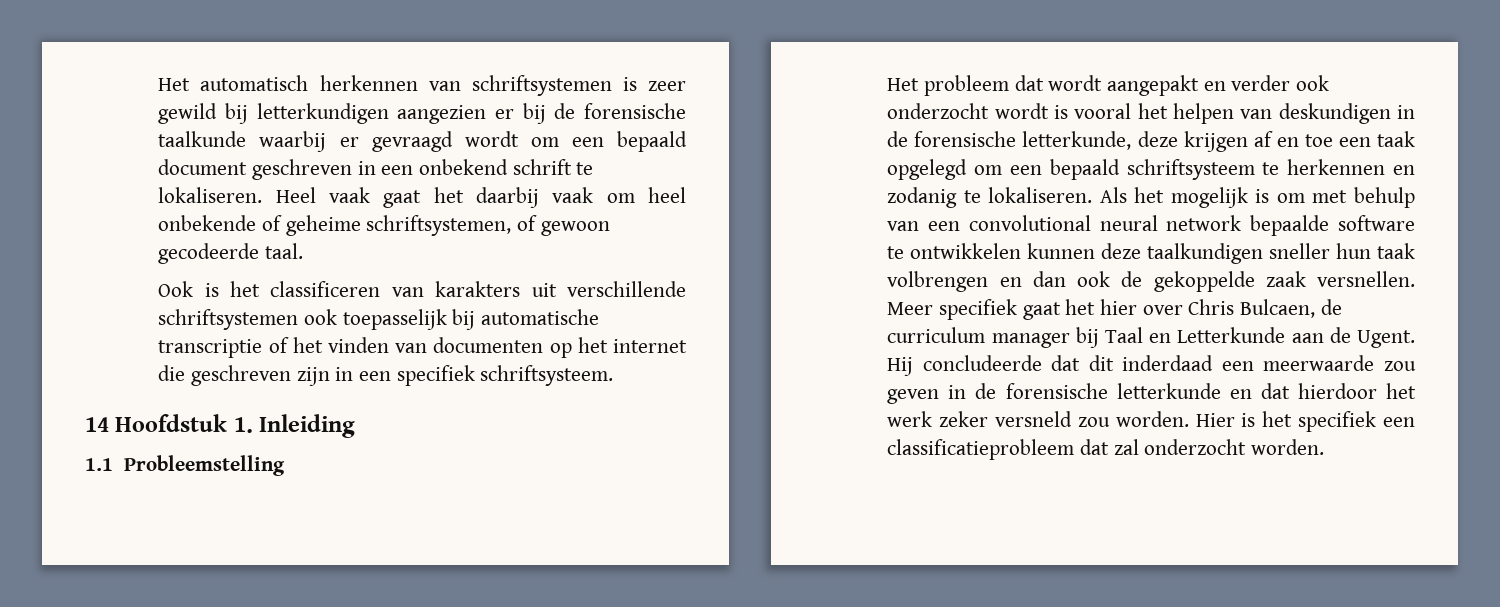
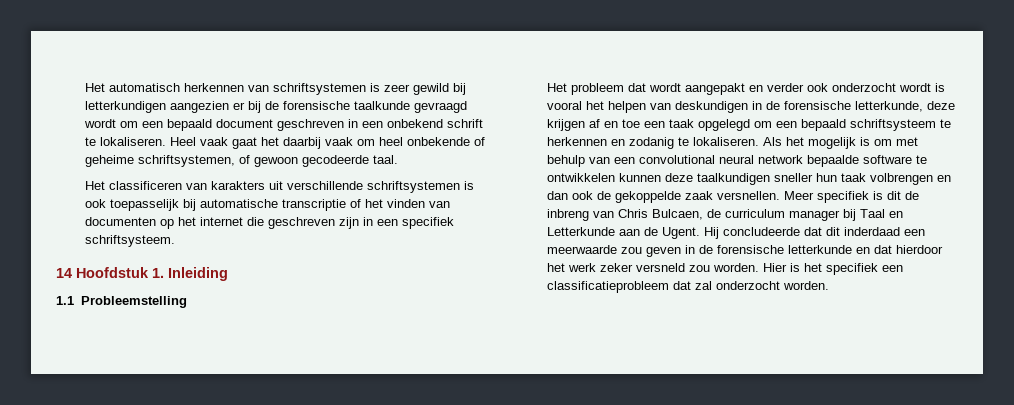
- Het automatisch herkennen van schriftsystemen is zeer gewild bij letterkundigen aangezien er bij de forensische taalkunde waarbij er gevraagd wordt om een bepaald document geschreven in een onbekend schrift te lokaliseren.
+ Het automatisch herkennen van schriftsystemen is zeer gewild bij letterkundigen aangezien er bij de forensische taalkunde gevraagd wordt om een bepaald document geschreven in een onbekend schrift te lokaliseren.
- Ook is het classificeren van karakters uit verschillende schriftsystemen ook toepasselijk bij automatische transcriptie of het vinden van documenten op het internet die geschreven zijn in een specifiek schriftsysteem.
+ Het classificeren van karakters uit verschillende schriftsystemen is ook toepasselijk bij automatische transcriptie of het vinden van documenten op het internet die geschreven zijn in een specifiek schriftsysteem.
- Meer specifiek gaat het hier over Chris Bulcaen, de curriculum manager bij Taal en Letterkunde aan de Ugent.
+ Meer specifiek is dit de inbreng van Chris Bulcaen, de curriculum manager bij Taal en Letterkunde aan de Ugent.

